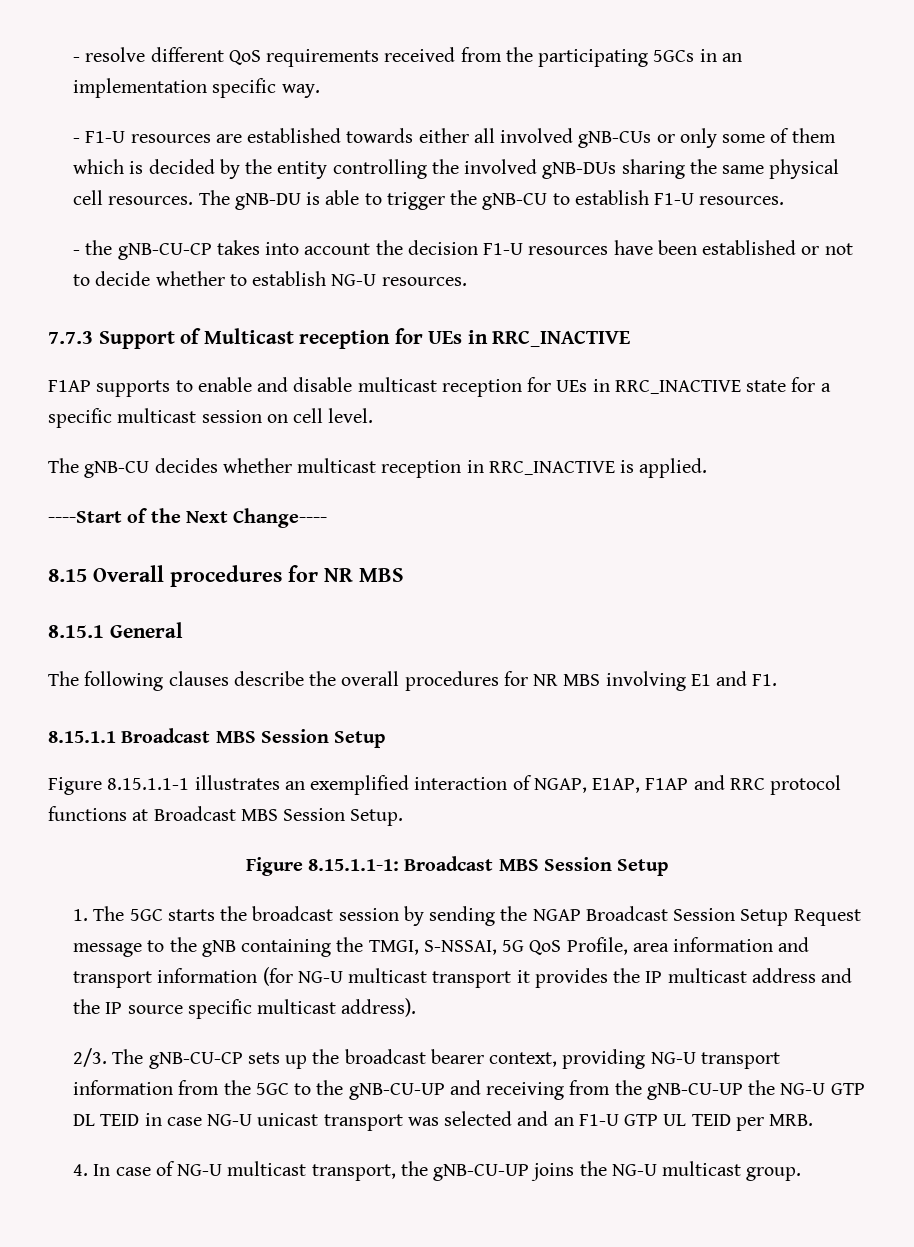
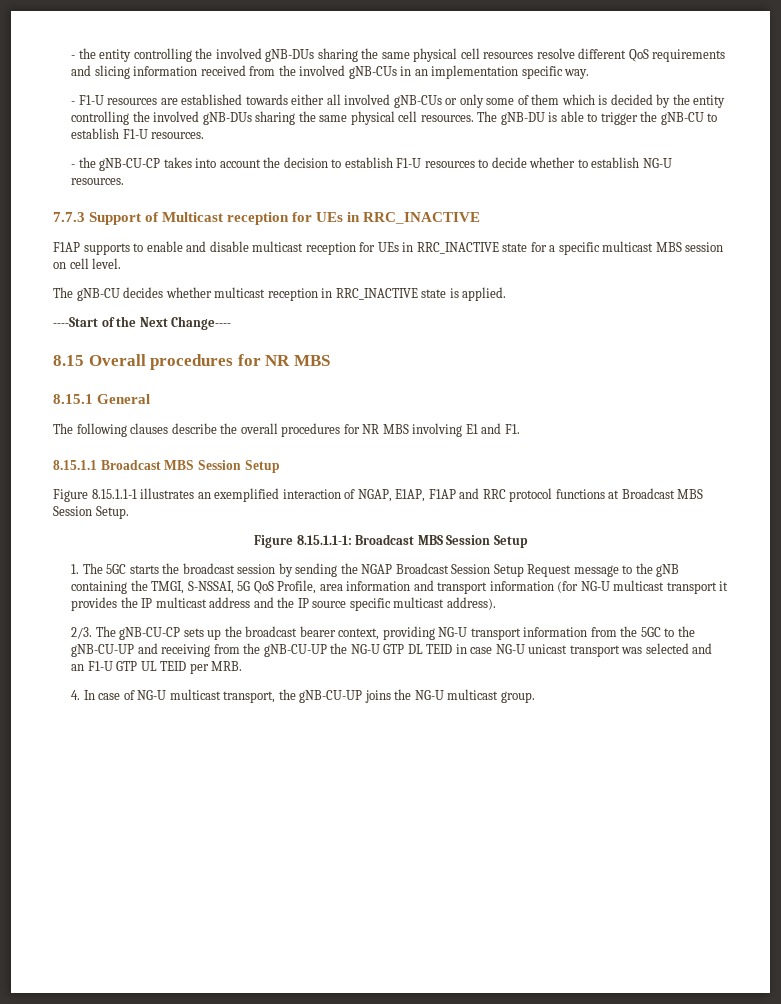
- - resolve different QoS requirements received from the participating 5GCs in an implementation specific way.
+ - the entity controlling the involved gNB-DUs sharing the same physical cell resources resolve different QoS requirements and slicing information received from the involved gNB-CUs in an implementation specific way.
- - the gNB-CU-CP takes into account the decision F1-U resources have been established or not to decide whether to establish NG-U resources.
+ - the gNB-CU-CP takes into account the decision to establish F1-U resources to decide whether to establish NG-U resources.
- F1AP supports to enable and disable multicast reception for UEs in RRC_INACTIVE state for a specific multicast session on cell level.
+ F1AP supports to enable and disable multicast reception for UEs in RRC_INACTIVE state for a specific multicast MBS session on cell level.
- The gNB-CU decides whether multicast reception in RRC_INACTIVE is applied.
+ The gNB-CU decides whether multicast reception in RRC_INACTIVE state is applied.

